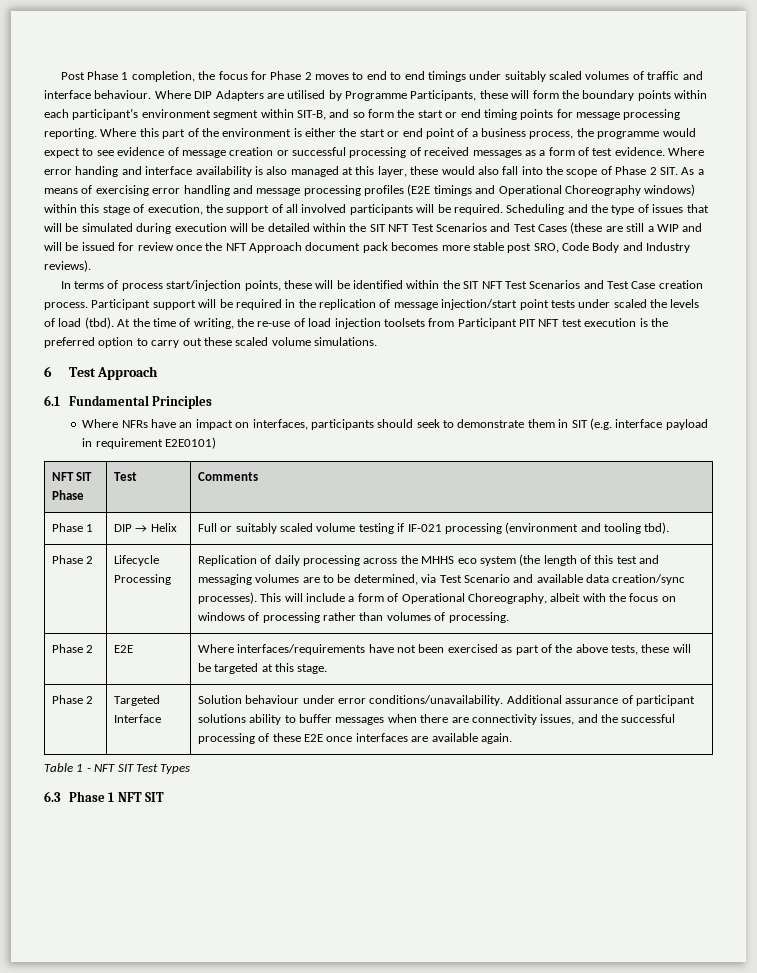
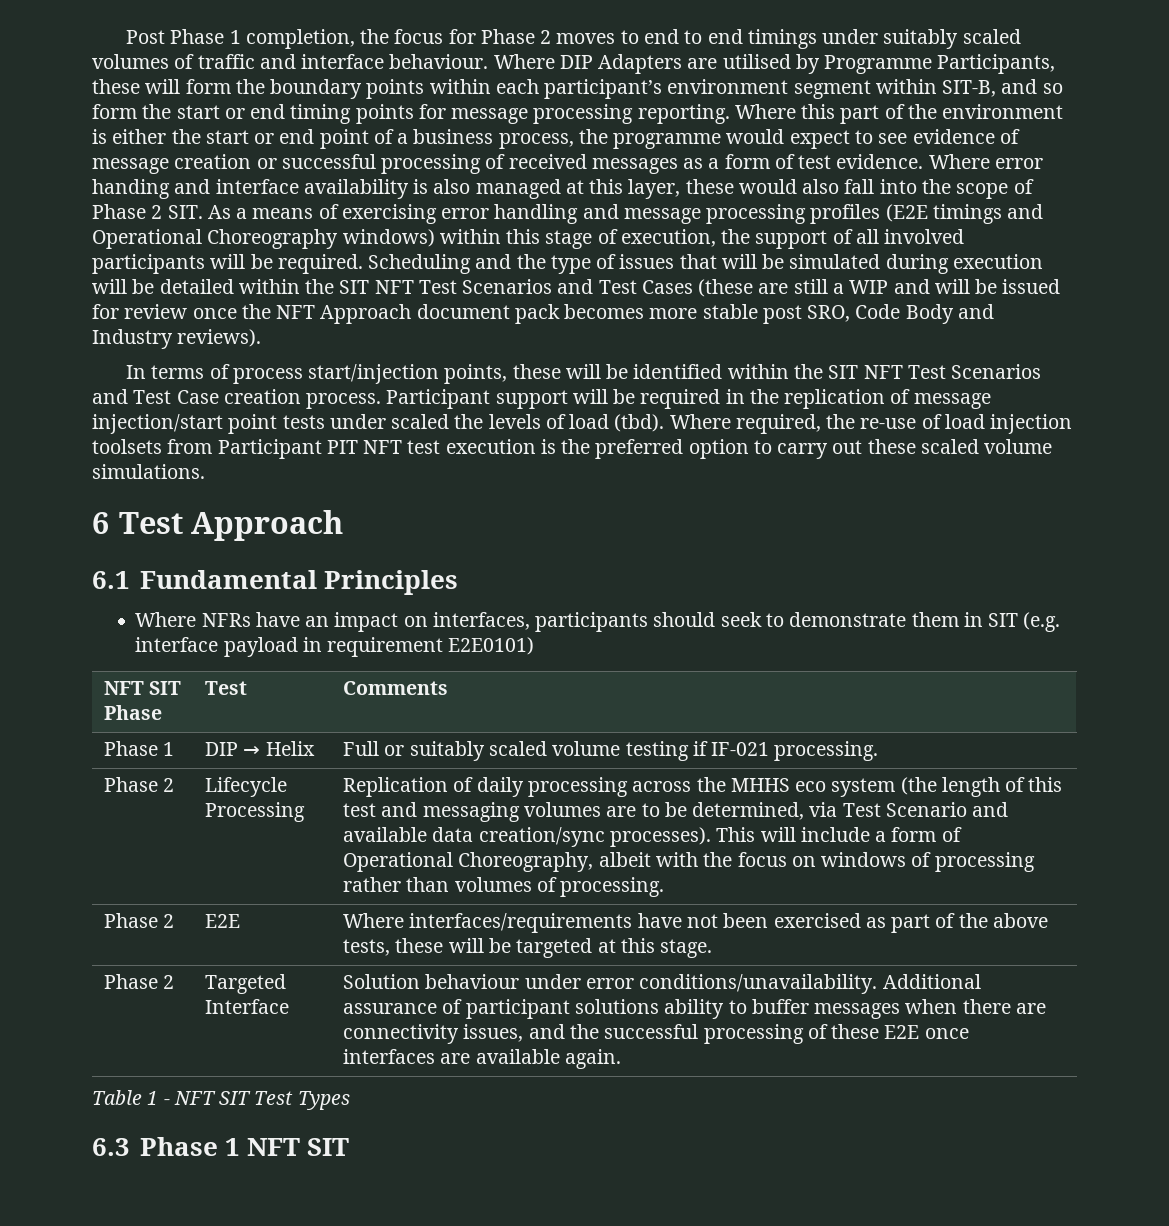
- At the time of writing, the re-use of load injection toolsets from Participant PIT NFT test execution is the preferred option to carry out these scaled volume simulations.
+ Where required, the re-use of load injection toolsets from Participant PIT NFT test execution is the preferred option to carry out these scaled volume simulations.
- Phase 1 | DIP → Helix | Full or suitably scaled volume testing if IF-021 processing (environment and tooling tbd).
+ Phase 1 | DIP → Helix | Full or suitably scaled volume testing if IF-021 processing.

